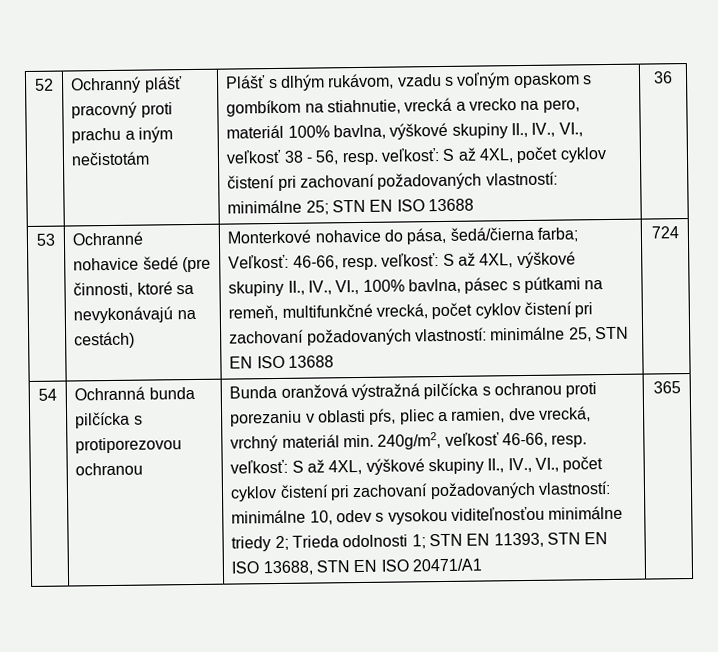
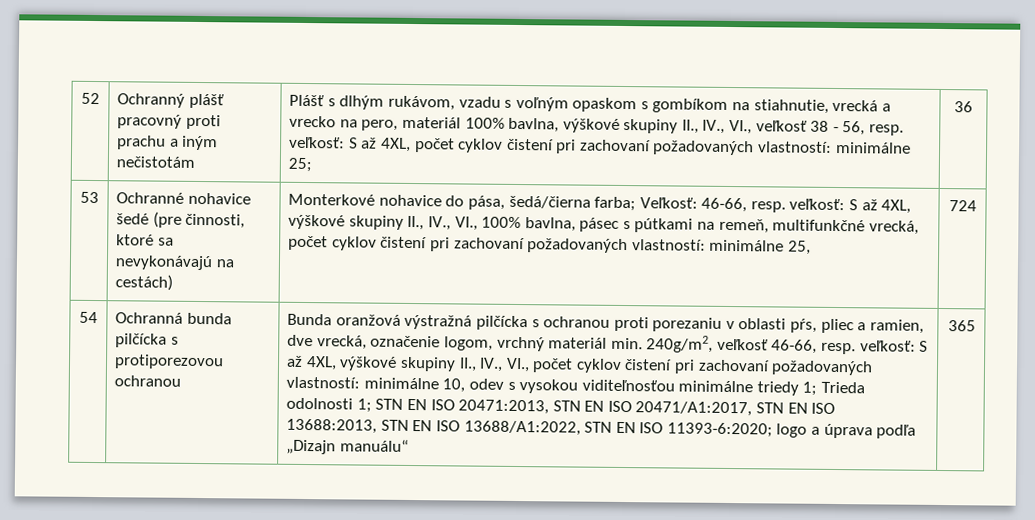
- Plášť s dlhým rukávom, vzadu s voľným opaskom s gombíkom na stiahnutie, vrecká a vrecko na pero, materiál 100% bavlna, výškové skupiny II., IV., VI., veľkosť 38 - 56, resp. veľkosť: S až 4XL, počet cyklov čistení pri zachovaní požadovaných vlastností: minimálne 25; STN EN ISO 13688
+ Plášť s dlhým rukávom, vzadu s voľným opaskom s gombíkom na stiahnutie, vrecká a vrecko na pero, materiál 100% bavlna, výškové skupiny II., IV., VI., veľkosť 38 - 56, resp. veľkosť: S až 4XL, počet cyklov čistení pri zachovaní požadovaných vlastností: minimálne 25;
- Monterkové nohavice do pása, šedá/čierna farba; Veľkosť: 46-66, resp. veľkosť: S až 4XL, výškové skupiny II., IV., VI., 100% bavlna, pásec s pútkami na remeň, multifunkčné vrecká, počet cyklov čistení pri zachovaní požadovaných vlastností: minimálne 25, STN EN ISO 13688
+ Monterkové nohavice do pása, šedá/čierna farba; Veľkosť: 46-66, resp. veľkosť: S až 4XL, výškové skupiny II., IV., VI., 100% bavlna, pásec s pútkami na remeň, multifunkčné vrecká, počet cyklov čistení pri zachovaní požadovaných vlastností: minimálne 25,
- Bunda oranžová výstražná pilčícka s ochranou proti porezaniu v oblasti pŕs, pliec a ramien, dve vrecká, vrchný materiál min. 240g/m2, veľkosť 46-66, resp. veľkosť: S až 4XL, výškové skupiny II., IV., VI., počet cyklov čistení pri zachovaní požadovaných vlastností: minimálne 10, odev s vysokou viditeľnosťou minimálne triedy 2; Trieda odolnosti 1; STN EN 11393, STN EN ISO 13688, STN EN ISO 20471/A1
+ Bunda oranžová výstražná pilčícka s ochranou proti porezaniu v oblasti pŕs, pliec a ramien, dve vrecká, označenie logom, vrchný materiál min. 240g/m2, veľkosť 46-66, resp. veľkosť: S až 4XL, výškové skupiny II., IV., VI., počet cyklov čistení pri zachovaní požadovaných vlastností: minimálne 10, odev s vysokou viditeľnosťou minimálne triedy 1; Trieda odolnosti 1; STN EN ISO 20471:2013, STN EN ISO 20471/A1:2017, STN EN ISO 13688:2013, STN EN ISO 13688/A1:2022, STN EN ISO 11393-6:2020; logo a úprava podľa „Dizajn manuálu“

